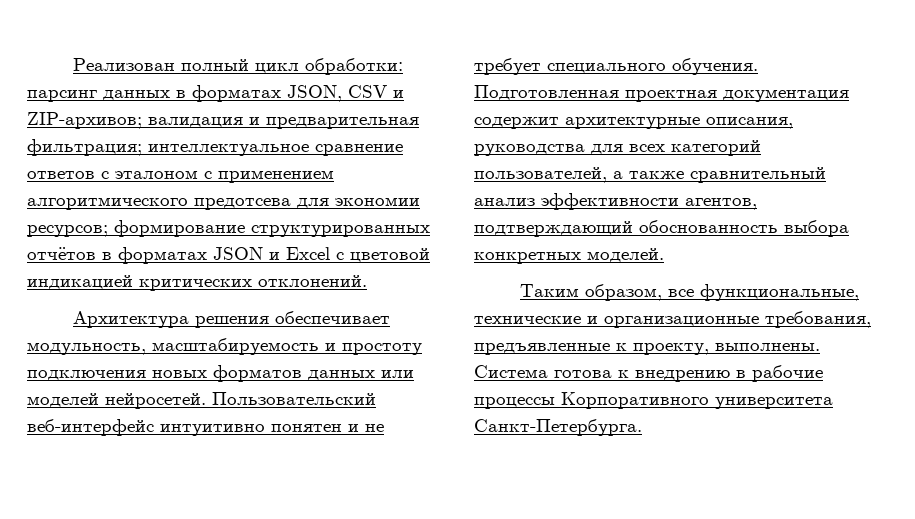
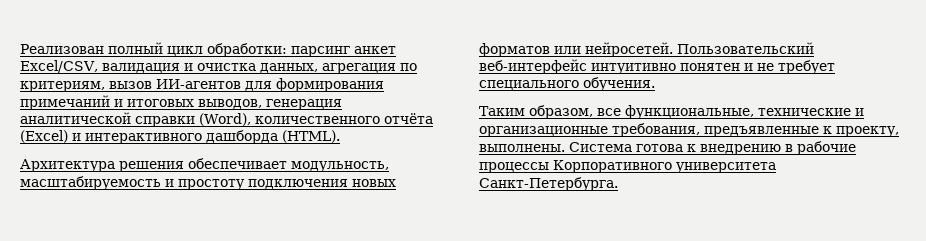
- Реализован полный цикл обработки: парсинг данных в форматах JSON, CSV и ZIP-архивов; валидация и предварительная фильтрация; интеллектуальное сравнение ответов с эталоном с применением алгоритмического предотсева для экономии ресурсов; формирование структурированных отчётов в форматах JSON и Excel с цветовой индикацией критических отклонений.
+ Реализован полный цикл обработки: парсинг анкет Excel/CSV, валидация и очистка данных, агрегация по критериям, вызов ИИ-агентов для формирования примечаний и итоговых выводов, генерация аналитической справки (Word), количественного отчёта (Excel) и интерактивного дашборда (HTML).
- Архитектура решения обеспечивает модульность, масштабируемость и простоту подключения новых форматов данных или моделей нейросетей.
+ Архитектура решения обеспечивает модульность, масштабируемость и простоту подключения новых форматов или нейросетей.
- Подготовленная проектная документация содержит архитектурные описания, руководства для всех категорий пользователей, а также сравнительный анализ эффективности агентов, подтверждающий обоснованность выбора конкретных моделей.

